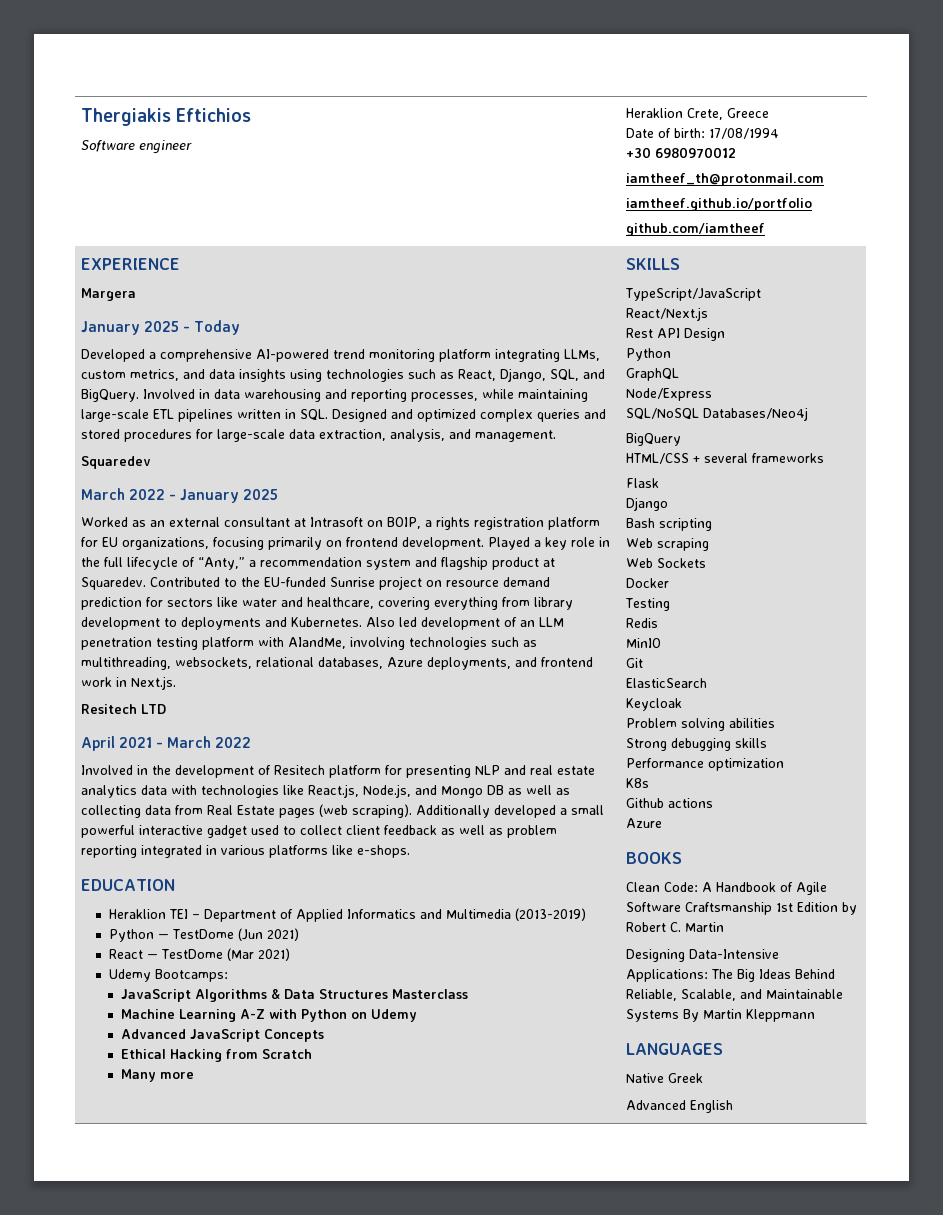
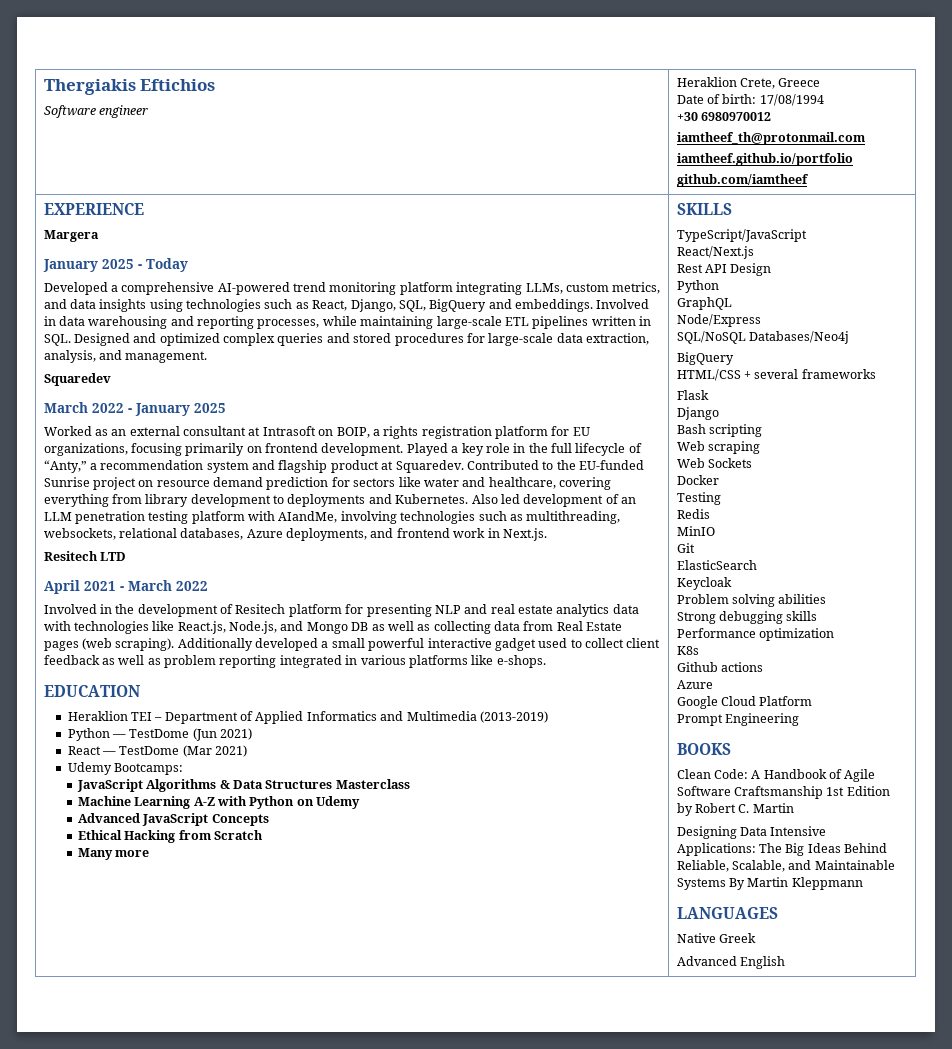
- Developed a comprehensive AI-powered trend monitoring platform integrating LLMs, custom metrics, and data insights using technologies such as React, Django, SQL, and BigQuery.
+ Developed a comprehensive AI-powered trend monitoring platform integrating LLMs, custom metrics, and data insights using technologies such as React, Django, SQL, BigQuery and embeddings.
+ Google Cloud Platform
+ Prompt Engineering
- Designing Data-Intensive Applications: The Big Ideas Behind Reliable, Scalable, and Maintainable Systems By Martin Kleppmann
+ Designing Data Intensive Applications: The Big Ideas Behind Reliable, Scalable, and Maintainable Systems By Martin Kleppmann

